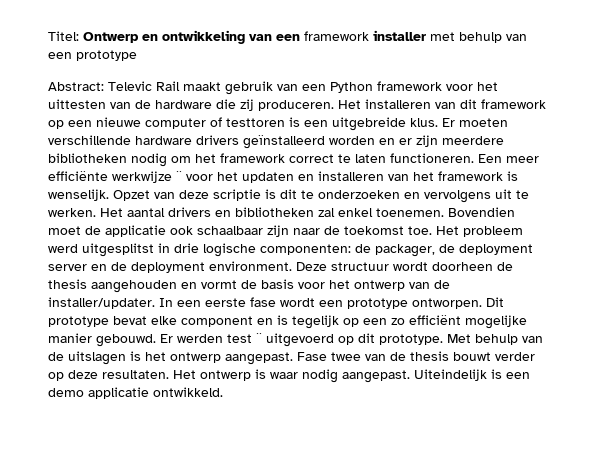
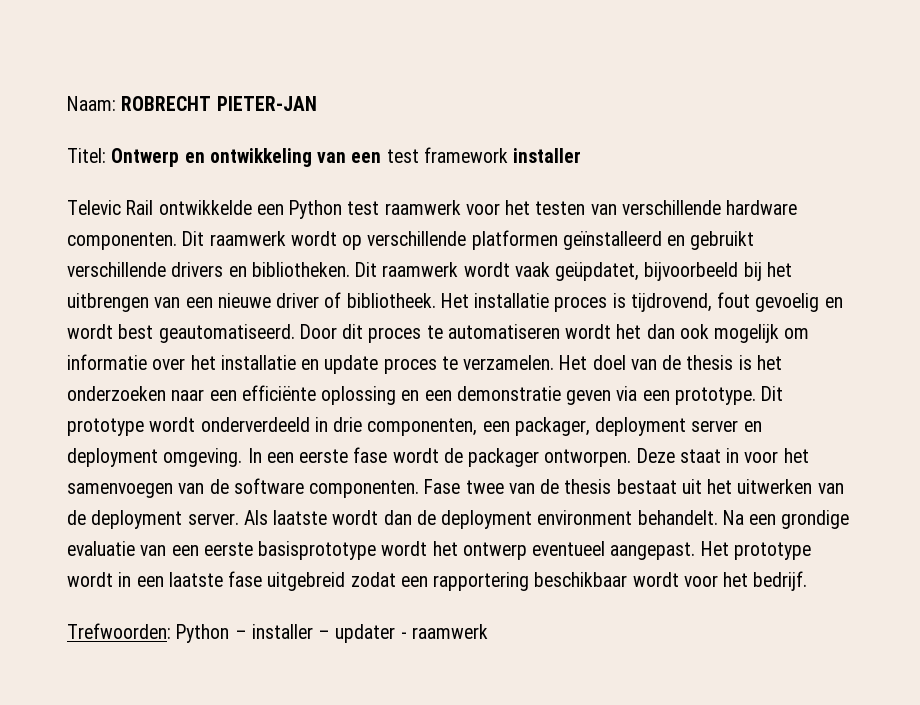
+ Naam: ROBRECHT PIETER-JAN
- Titel: Ontwerp en ontwikkeling van een framework installer met behulp van een prototype
- Abstract: Televic Rail maakt gebruik van een Python framework voor het uittesten van de hardware die zij produceren. Het installeren van dit framework op een nieuwe computer of testtoren is een uitgebreide klus. Er moeten verschillende hardware drivers geïnstalleerd worden en er zijn meerdere bibliotheken nodig om het framework correct te laten functioneren. Een meer efficiënte werkwijze ¨ voor het updaten en installeren van het framework is wenselijk. Opzet van deze scriptie is dit te onderzoeken en vervolgens uit te werken. Het aantal drivers en bibliotheken zal enkel toenemen. Bovendien moet de applicatie ook schaalbaar zijn naar de toekomst toe. Het probleem werd uitgesplitst in drie logische componenten: de packager, de deployment server en de deployment environment. Deze structuur wordt doorheen de thesis aangehouden en vormt de basis voor het ontwerp van de installer/updater.
+ Titel: Ontwerp en ontwikkeling van een test framework installer
+ Televic Rail ontwikkelde een Python test raamwerk voor het testen van verschillende hardware componenten. Dit raamwerk wordt op verschillende platformen geïnstalleerd en gebruikt verschillende drivers en bibliotheken. Dit raamwerk wordt vaak geüpdatet, bijvoorbeeld bij het uitbrengen van een nieuwe driver of bibliotheek. Het installatie proces is tijdrovend, fout gevoelig en wordt best geautomatiseerd. Door dit proces te automatiseren wordt het dan ook mogelijk om informatie over het installatie en update proces te verzamelen. Het doel van de thesis is het onderzoeken naar een efficiënte oplossing en een demonstratie geven via een prototype. Dit prototype wordt onderverdeeld in drie componenten, een packager, deployment server en deployment omgeving.
- In een eerste fase wordt een prototype ontworpen. Dit prototype bevat elke component en is tegelijk op een zo efficiënt mogelijke manier gebouwd. Er werden test ¨ uitgevoerd op dit prototype. Met behulp van de uitslagen is het ontwerp aangepast.
+ In een eerste fase wordt de packager ontworpen. Deze staat in voor het samenvoegen van de software componenten.
- Fase twee van de thesis bouwt verder op deze resultaten. Het ontwerp is waar nodig aangepast. Uiteindelijk is een demo applicatie ontwikkeld.
+ Fase twee van de thesis bestaat uit het uitwerken van de deployment server. Als laatste wordt dan de deployment environment behandelt. Na een grondige evaluatie van een eerste basisprototype wordt het ontwerp eventueel aangepast. Het prototype wordt in een laatste fase uitgebreid zodat een rapportering beschikbaar wordt voor het bedrijf.
+ Trefwoorden: Python – installer – updater - raamwerk

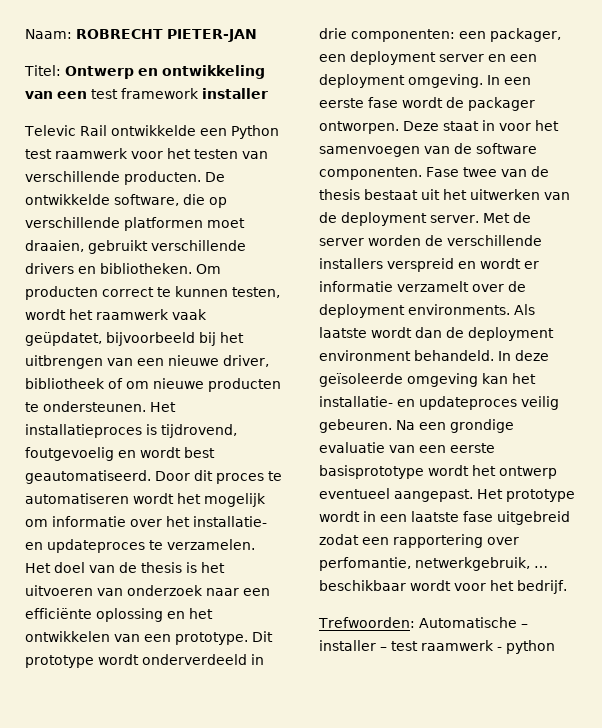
- Televic Rail ontwikkelde een Python test raamwerk voor het testen van verschillende hardware componenten. Dit raamwerk wordt op verschillende platformen geïnstalleerd en gebruikt verschillende drivers en bibliotheken.
+ Televic Rail ontwikkelde een Python test raamwerk voor het testen van verschillende producten. De ontwikkelde software, die op verschillende platformen moet draaien, gebruikt verschillende drivers en bibliotheken.
- Dit raamwerk wordt vaak geüpdatet, bijvoorbeeld bij het uitbrengen van een nieuwe driver of bibliotheek. Het installatie proces is tijdrovend, fout gevoelig en wordt best geautomatiseerd.
+ Om producten correct te kunnen testen, wordt het raamwerk vaak geüpdatet, bijvoorbeeld bij het uitbrengen van een nieuwe driver, bibliotheek of om nieuwe producten te ondersteunen. Het installatieproces is tijdrovend, foutgevoelig en wordt best geautomatiseerd.
- Door dit proces te automatiseren wordt het dan ook mogelijk om informatie over het installatie en update proces te verzamelen.
+ Door dit proces te automatiseren wordt het mogelijk om informatie over het installatie- en updateproces te verzamelen.
- Het doel van de thesis is het onderzoeken naar een efficiënte oplossing en een demonstratie geven via een prototype.
+ Het doel van de thesis is het uitvoeren van onderzoek naar een efficiënte oplossing en het ontwikkelen van een prototype.
- Dit prototype wordt onderverdeeld in drie componenten, een packager, deployment server en deployment omgeving.
+ Dit prototype wordt onderverdeeld in drie componenten: een packager, een deployment server en een deployment omgeving.
+ Met de server worden de verschillende installers verspreid en wordt er informatie verzamelt over de deployment environments.
- Als laatste wordt dan de deployment environment behandelt.
+ Als laatste wordt dan de deployment environment behandeld. In deze geïsoleerde omgeving kan het installatie- en updateproces veilig gebeuren.
- Het prototype wordt in een laatste fase uitgebreid zodat een rapportering beschikbaar wordt voor het bedrijf.
+ Het prototype wordt in een laatste fase uitgebreid zodat een rapportering over perfomantie, netwerkgebruik, … beschikbaar wordt voor het bedrijf.
- Trefwoorden: Python – installer – updater - raamwerk
+ Trefwoorden: Automatische – installer – test raamwerk - python

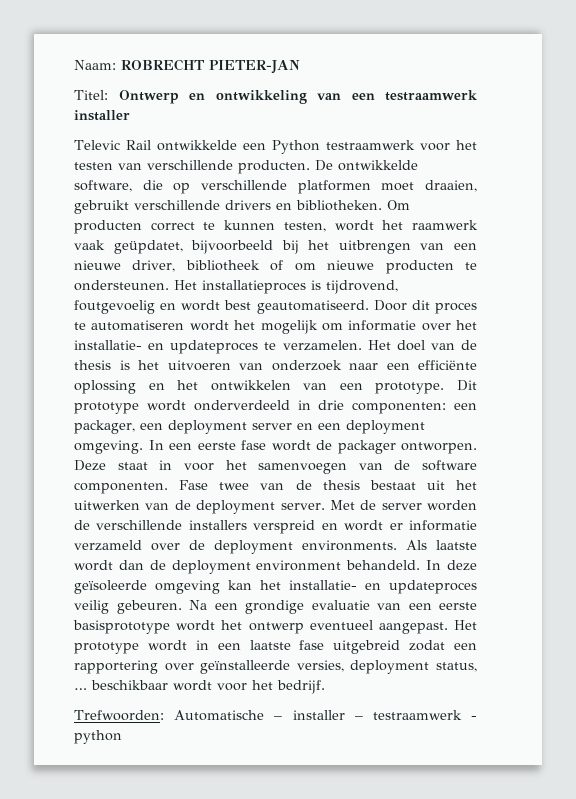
- Titel: Ontwerp en ontwikkeling van een test framework installer
+ Titel: Ontwerp en ontwikkeling van een testraamwerk installer
- Televic Rail ontwikkelde een Python test raamwerk voor het testen van verschillende producten.
+ Televic Rail ontwikkelde een Python testraamwerk voor het testen van verschillende producten.
- Met de server worden de verschillende installers verspreid en wordt er informatie verzamelt over de deployment environments.
+ Met de server worden de verschillende installers verspreid en wordt er informatie verzameld over de deployment environments.
- Het prototype wordt in een laatste fase uitgebreid zodat een rapportering over perfomantie, netwerkgebruik, … beschikbaar wordt voor het bedrijf.
+ Het prototype wordt in een laatste fase uitgebreid zodat een rapportering over geïnstalleerde versies, deployment status, … beschikbaar wordt voor het bedrijf.
- Trefwoorden: Automatische – installer – test raamwerk - python
+ Trefwoorden: Automatische – installer – testraamwerk - python

